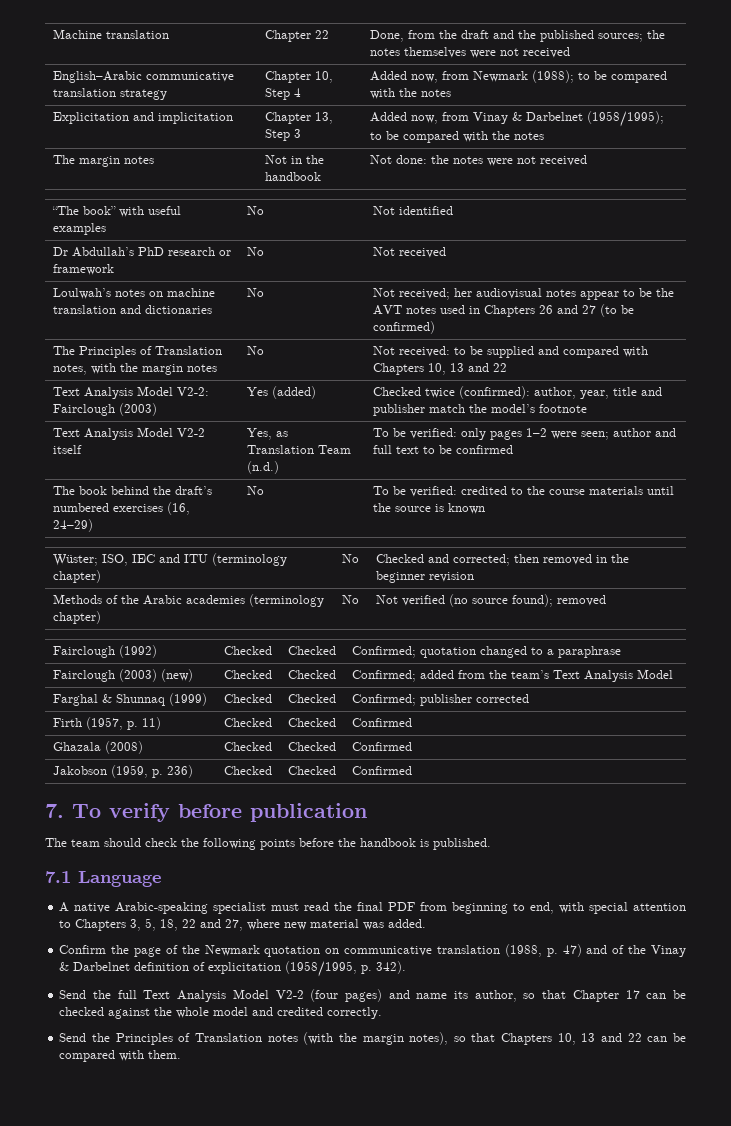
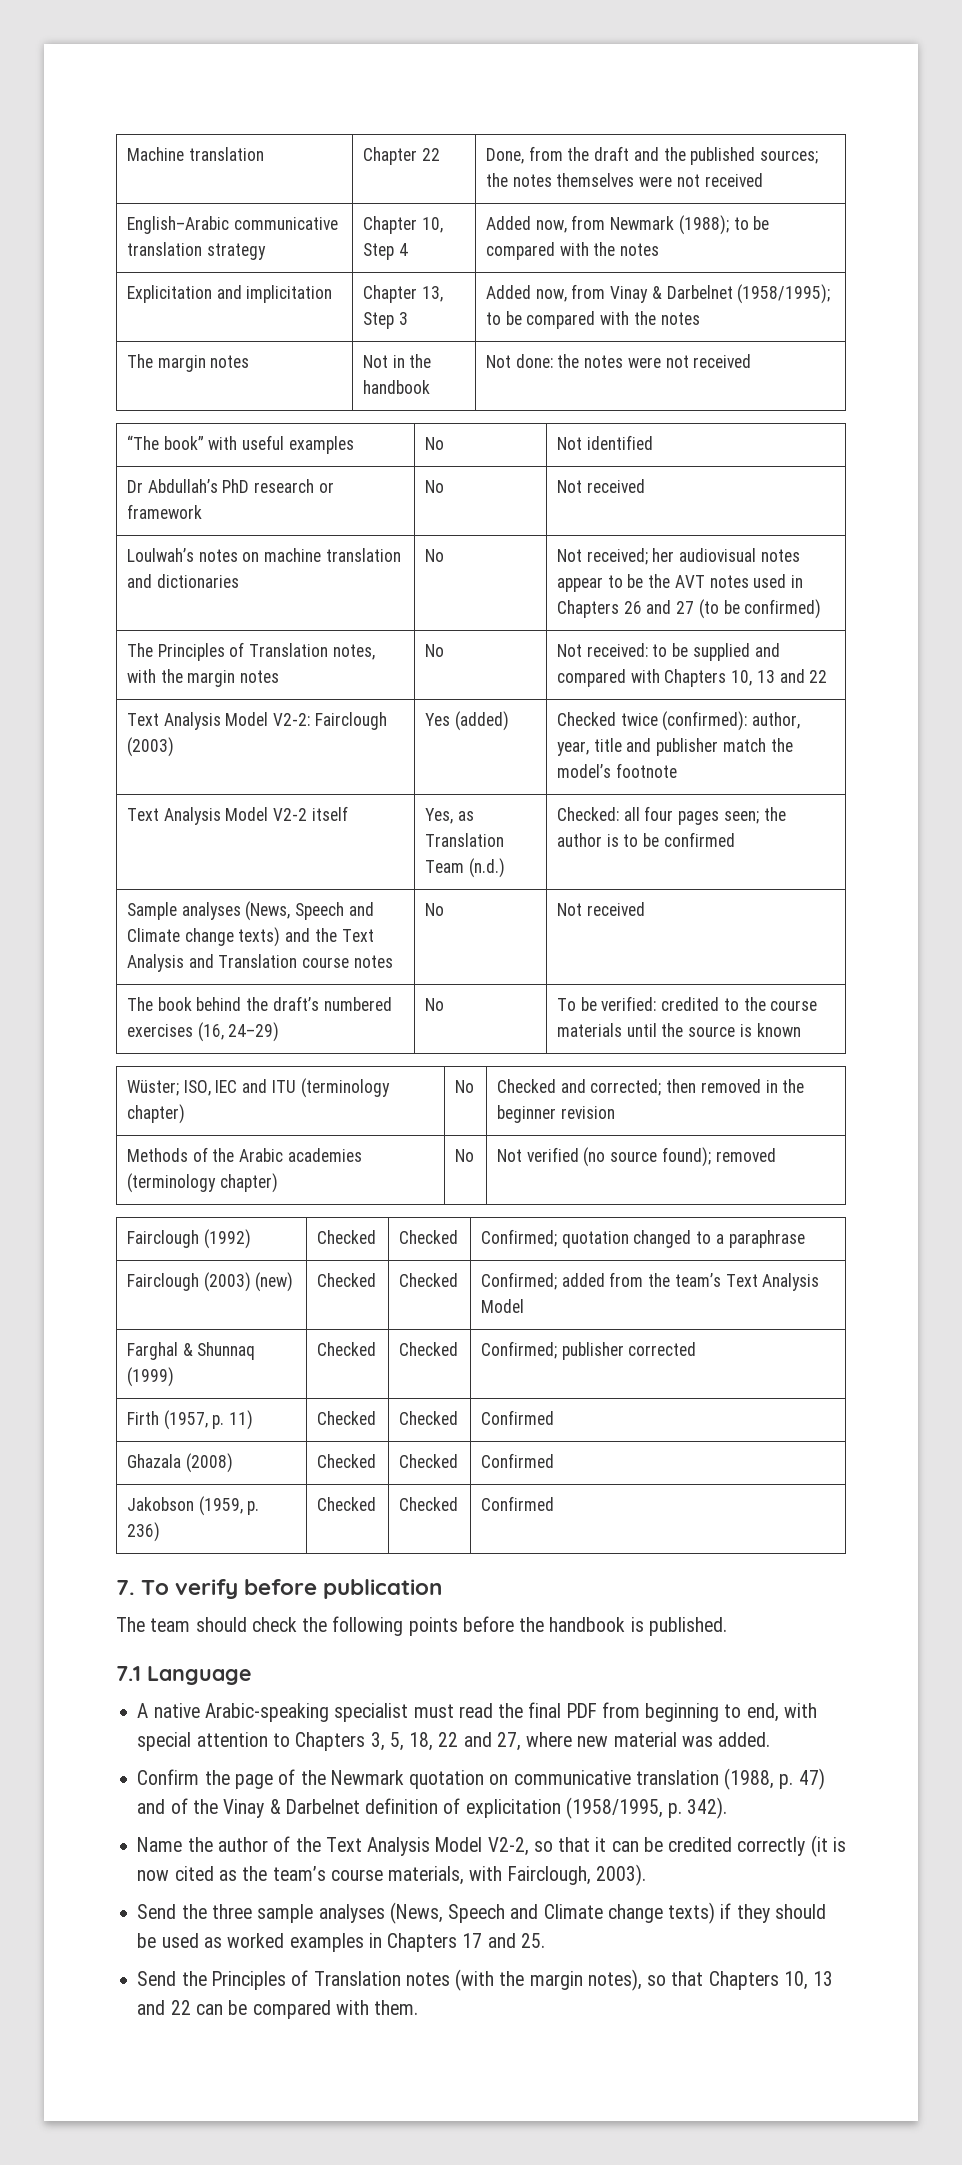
- Text Analysis Model V2-2 itself | Yes, as Translation Team (n.d.) | To be verified: only pages 1–2 were seen; author and full text to be confirmed
+ Text Analysis Model V2-2 itself | Yes, as Translation Team (n.d.) | Checked: all four pages seen; the author is to be confirmed
+ Sample analyses (News, Speech and Climate change texts) and the Text Analysis and Translation course notes | No | Not received
- Send the full Text Analysis Model V2-2 (four pages) and name its author, so that Chapter 17 can be checked against the whole model and credited correctly.
+ Name the author of the Text Analysis Model V2-2, so that it can be credited correctly (it is now cited as the team’s course materials, with Fairclough, 2003).
+ Send the three sample analyses (News, Speech and Climate change texts) if they should be used as worked examples in Chapters 17 and 25.

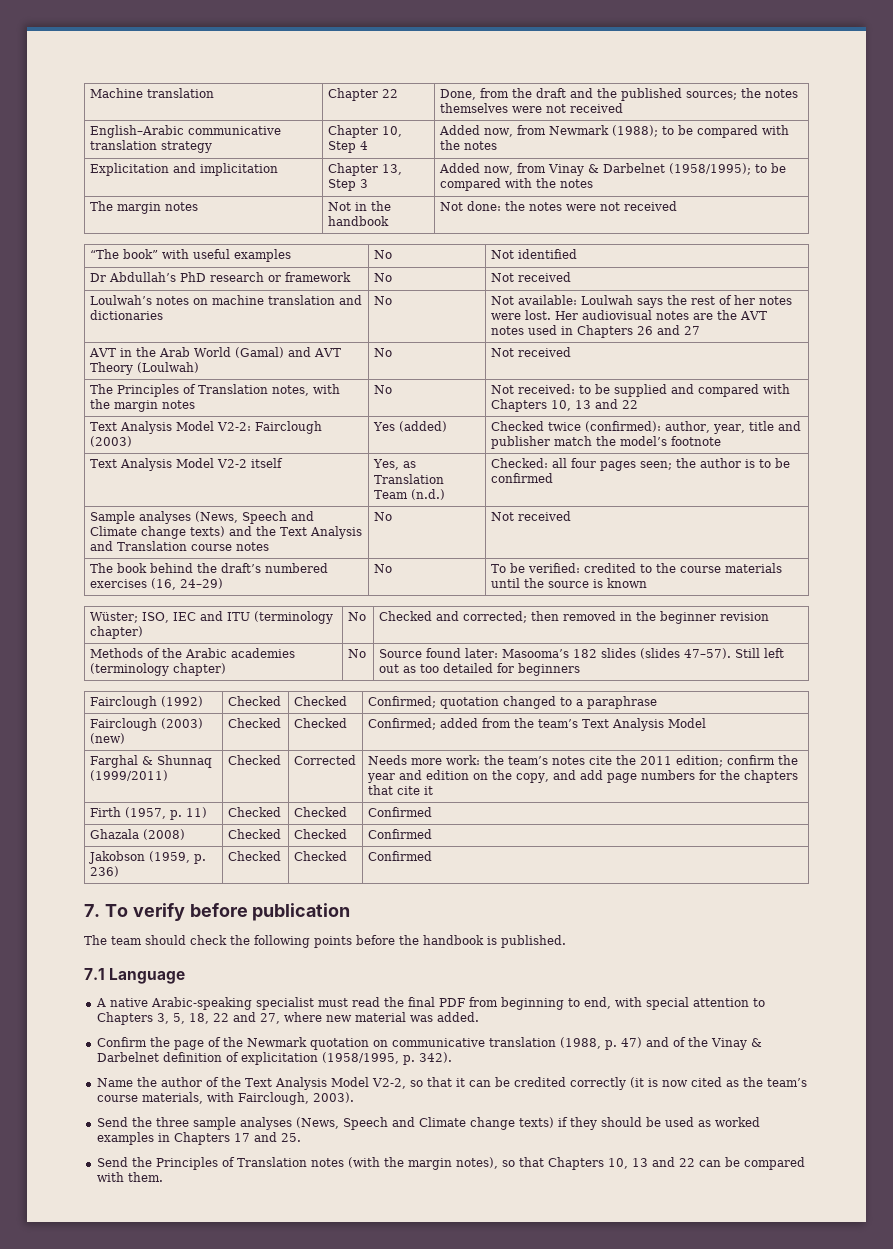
- Loulwah’s notes on machine translation and dictionaries | No | Not received; her audiovisual notes appear to be the AVT notes used in Chapters 26 and 27 (to be confirmed)
+ Loulwah’s notes on machine translation and dictionaries | No | Not available: Loulwah says the rest of her notes were lost. Her audiovisual notes are the AVT notes used in Chapters 26 and 27
+ AVT in the Arab World (Gamal) and AVT Theory (Loulwah) | No | Not received
- Methods of the Arabic academies (terminology chapter) | No | Not verified (no source found); removed
+ Methods of the Arabic academies (terminology chapter) | No | Source found later: Masooma’s 182 slides (slides 47–57). Still left out as too detailed for beginners
- Farghal & Shunnaq (1999) | Checked | Checked | Confirmed; publisher corrected
+ Farghal & Shunnaq (1999/2011) | Checked | Corrected | Needs more work: the team’s notes cite the 2011 edition; confirm the year and edition on the copy, and add page numbers for the chapters that cite it

